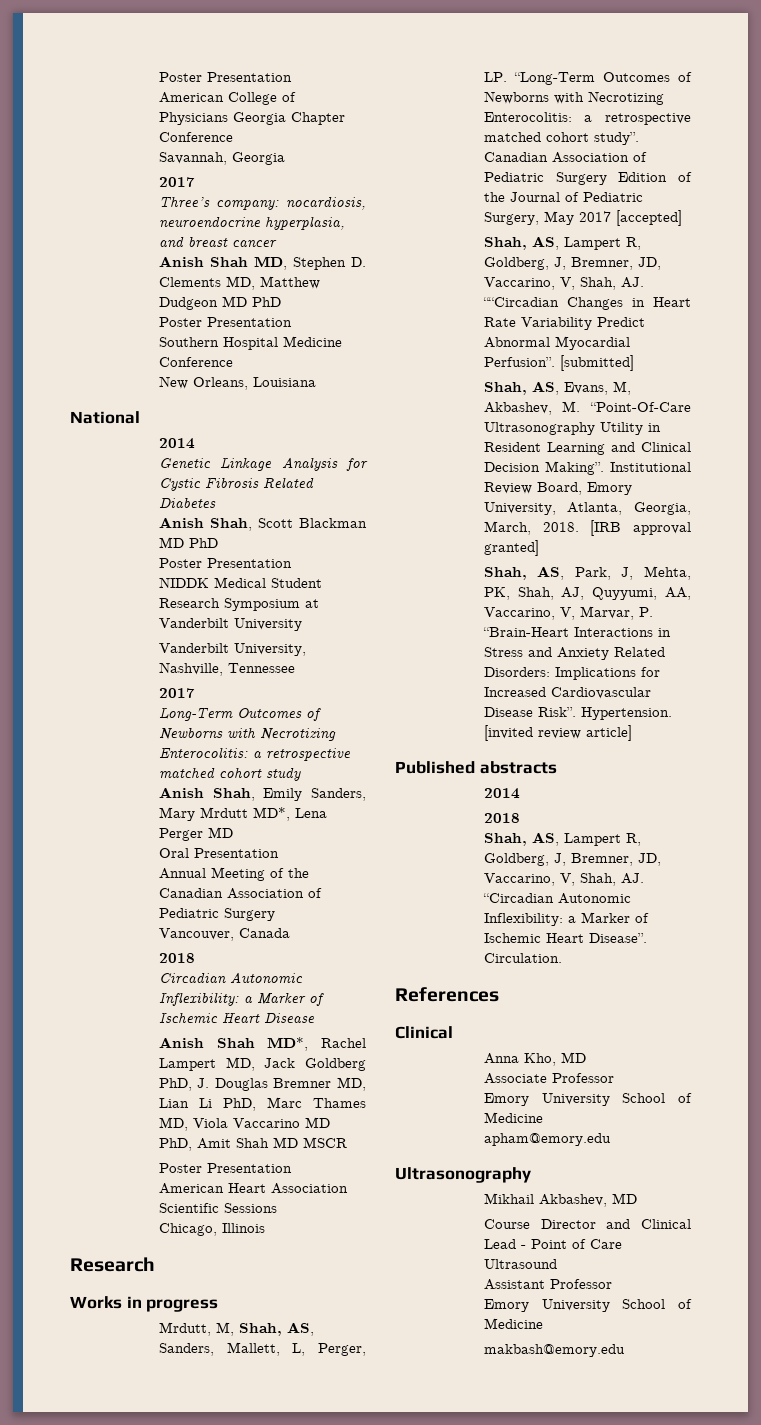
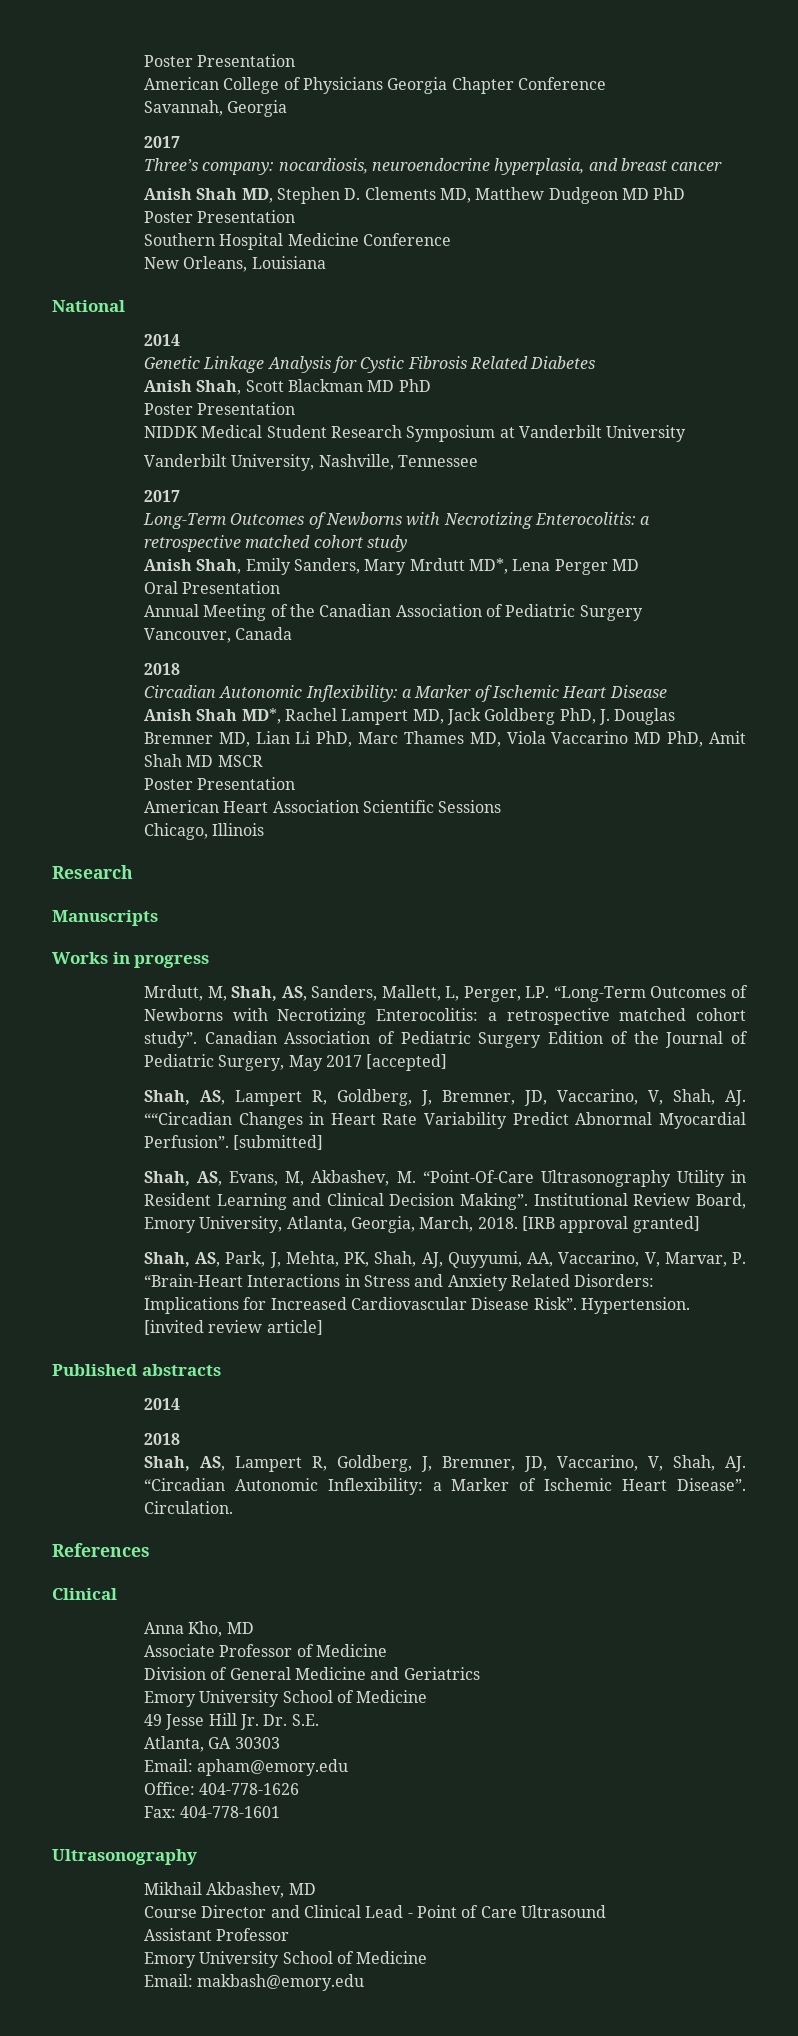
+ Manuscripts
- Associate Professor
+ Associate Professor of Medicine
+ Division of General Medicine and Geriatrics
  Emory University School of Medicine
- apham@emory.edu
+ 49 Jesse Hill Jr. Dr. S.E.
+ Atlanta, GA 30303
+ Email: apham@emory.edu
+ Office: 404-778-1626
+ Fax: 404-778-1601
- makbash@emory.edu
+ Email: makbash@emory.edu

